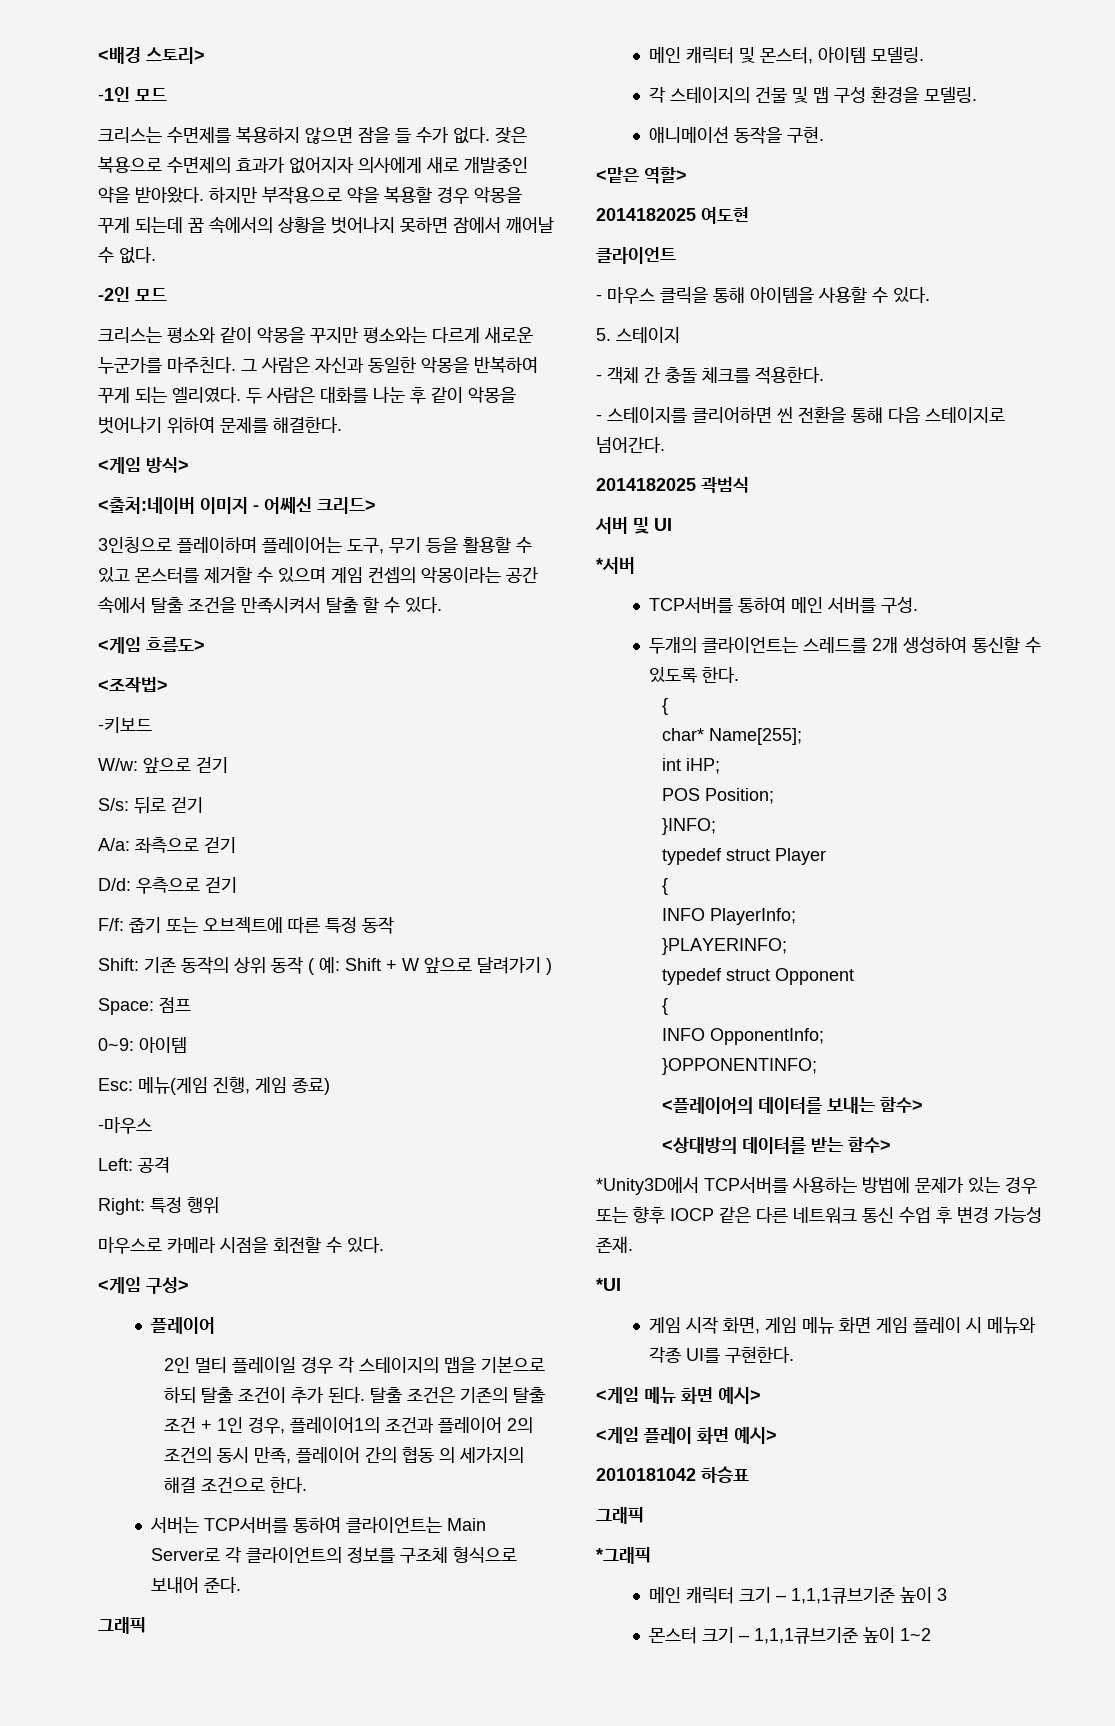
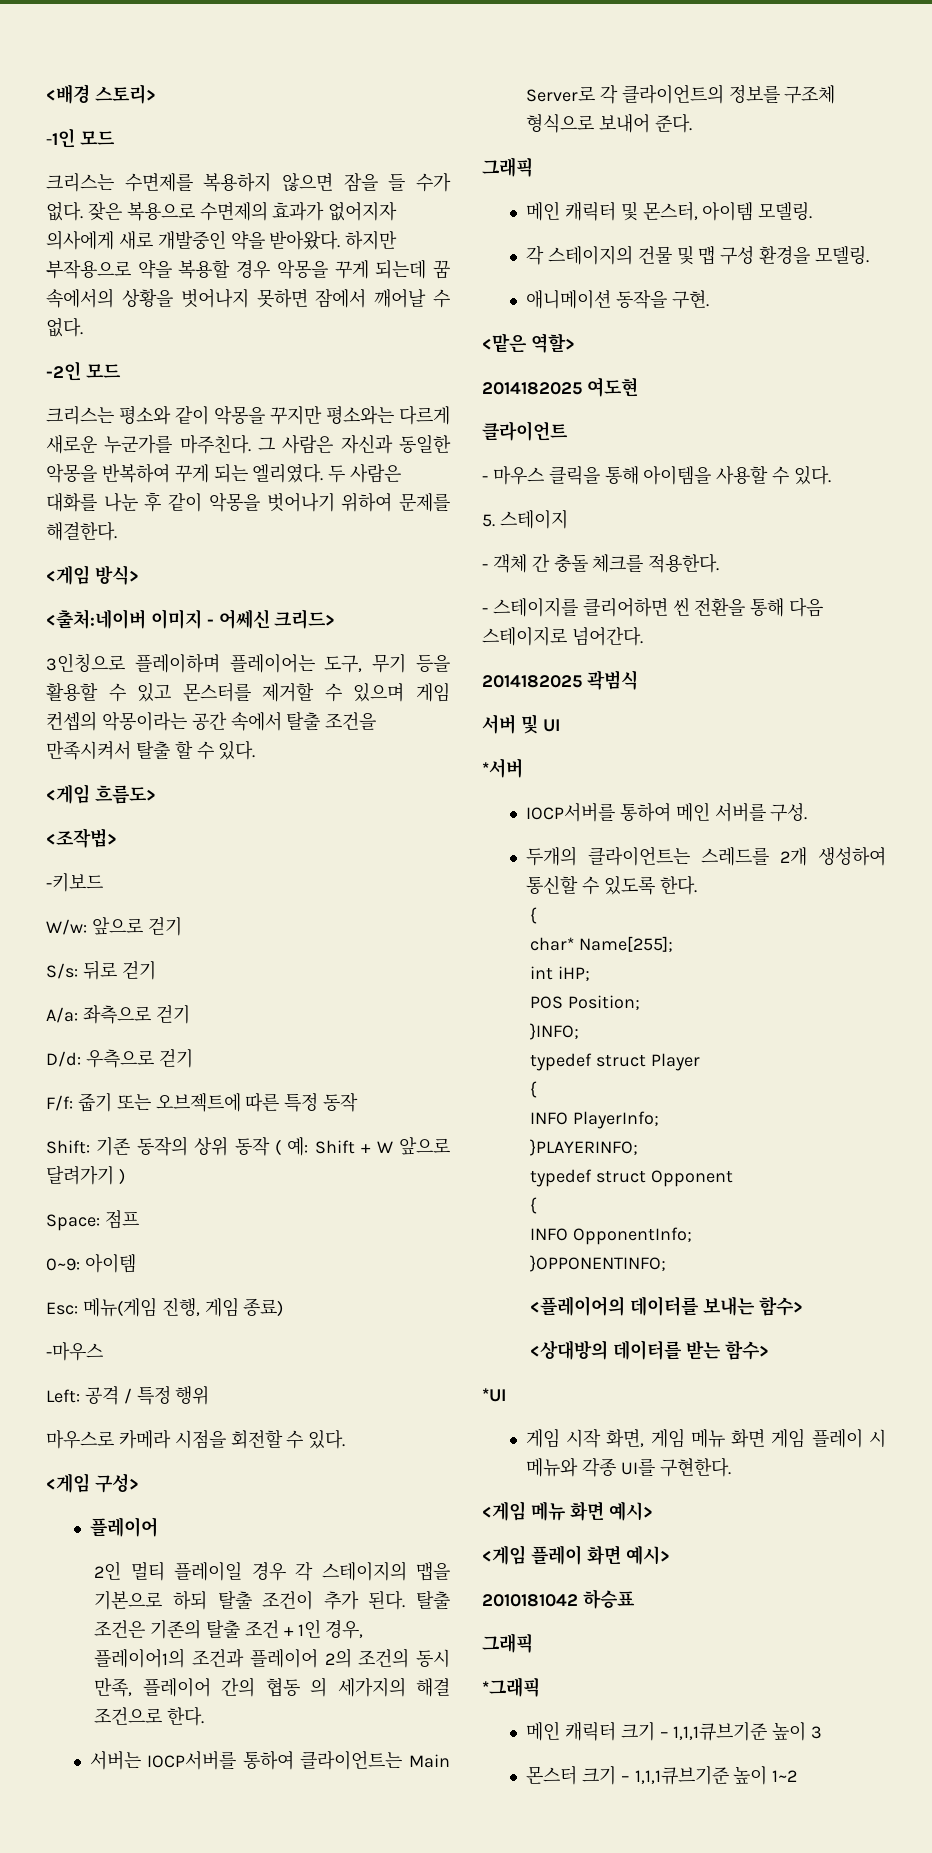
- Left: 공격
- Right: 특정 행위
+ Left: 공격 / 특정 행위
- 서버는 TCP서버를 통하여 클라이언트는 Main Server로 각 클라이언트의 정보를 구조체 형식으로 보내어 준다.
+ 서버는 IOCP서버를 통하여 클라이언트는 Main Server로 각 클라이언트의 정보를 구조체 형식으로 보내어 준다.
- TCP서버를 통하여 메인 서버를 구성.
+ IOCP서버를 통하여 메인 서버를 구성.
- *Unity3D에서 TCP서버를 사용하는 방법에 문제가 있는 경우 또는 향후 IOCP 같은 다른 네트워크 통신 수업 후 변경 가능성 존재.

